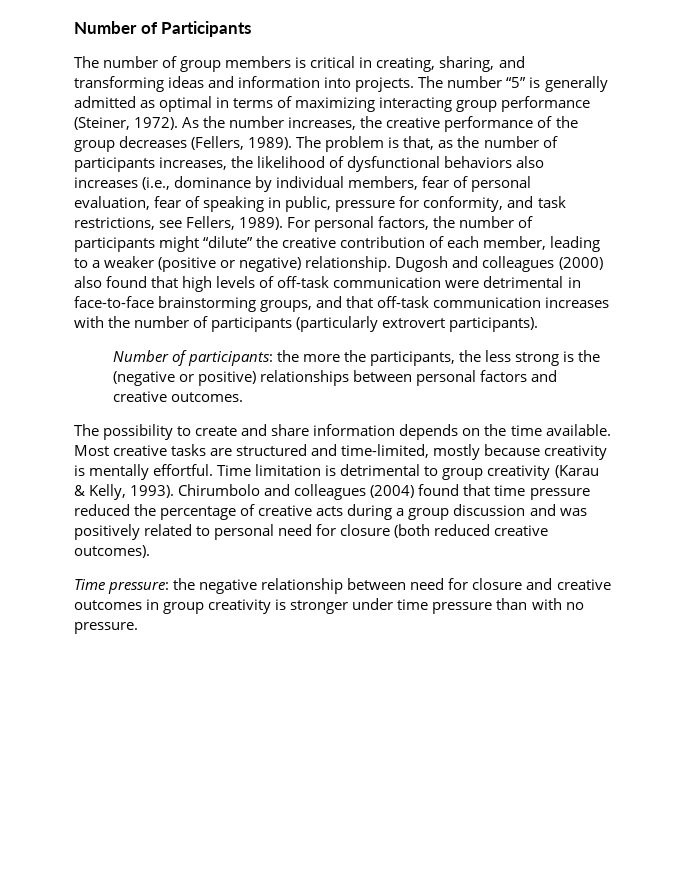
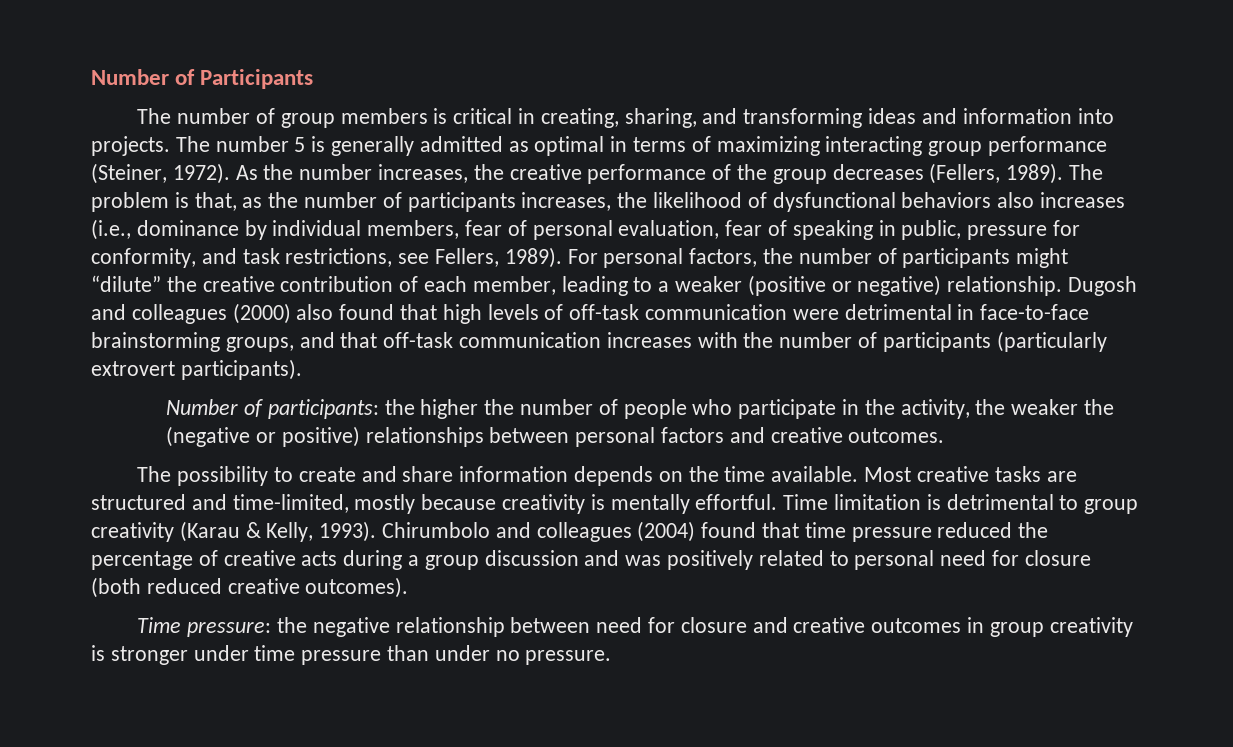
- The number “5” is generally admitted as optimal in terms of maximizing interacting group performance (Steiner, 1972).
+ The number 5 is generally admitted as optimal in terms of maximizing interacting group performance (Steiner, 1972).
- Number of participants: the more the participants, the less strong is the (negative or positive) relationships between personal factors and creative outcomes.
+ Number of participants: the higher the number of people who participate in the activity, the weaker the (negative or positive) relationships between personal factors and creative outcomes.
- Time pressure: the negative relationship between need for closure and creative outcomes in group creativity is stronger under time pressure than with no pressure.
+ Time pressure: the negative relationship between need for closure and creative outcomes in group creativity is stronger under time pressure than under no pressure.

